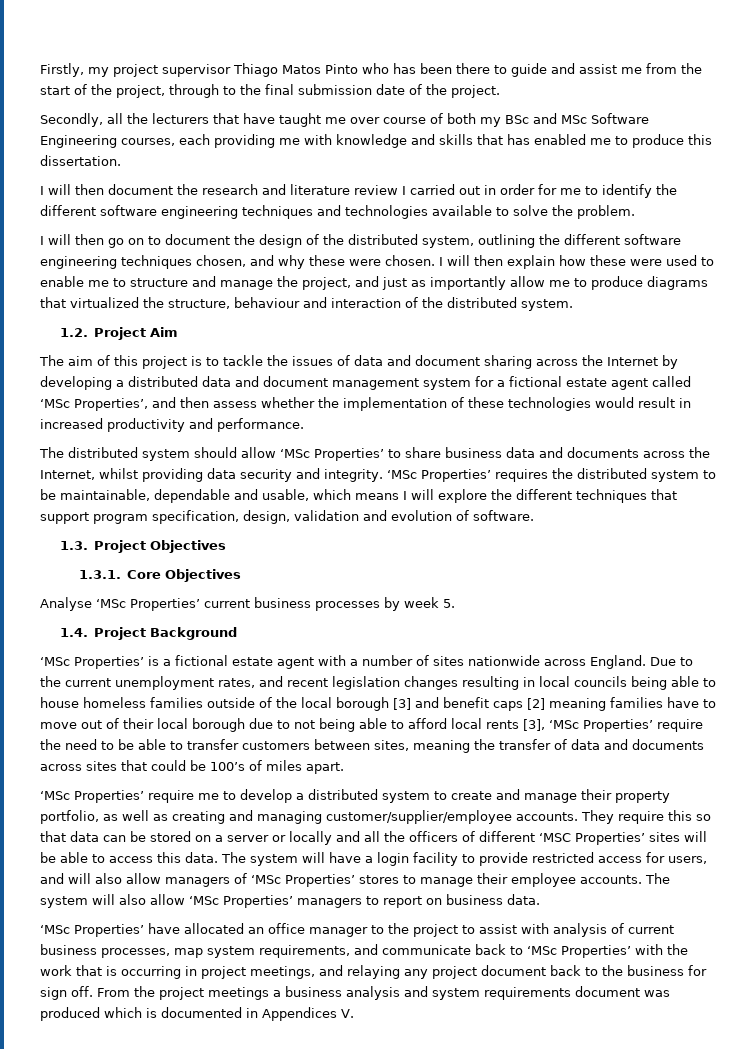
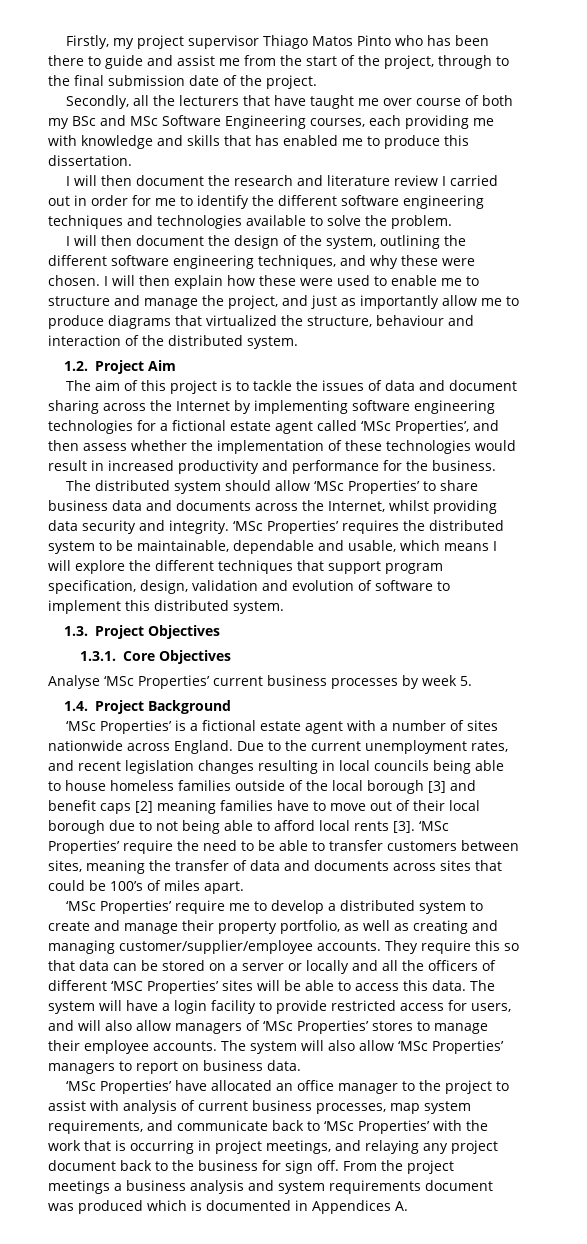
- I will then go on to document the design of the distributed system, outlining the different software engineering techniques chosen, and why these were chosen.
+ I will then document the design of the system, outlining the different software engineering techniques, and why these were chosen.
- The aim of this project is to tackle the issues of data and document sharing across the Internet by developing a distributed data and document management system for a fictional estate agent called ‘MSc Properties’, and then assess whether the implementation of these technologies would result in increased productivity and performance.
+ The aim of this project is to tackle the issues of data and document sharing across the Internet by implementing software engineering technologies for a fictional estate agent called ‘MSc Properties’, and then assess whether the implementation of these technologies would result in increased productivity and performance for the business.
- ‘MSc Properties’ requires the distributed system to be maintainable, dependable and usable, which means I will explore the different techniques that support program specification, design, validation and evolution of software.
+ ‘MSc Properties’ requires the distributed system to be maintainable, dependable and usable, which means I will explore the different techniques that support program specification, design, validation and evolution of software to implement this distributed system.
- Due to the current unemployment rates, and recent legislation changes resulting in local councils being able to house homeless families outside of the local borough [3] and benefit caps [2] meaning families have to move out of their local borough due to not being able to afford local rents [3], ‘MSc Properties’ require the need to be able to transfer customers between sites, meaning the transfer of data and documents across sites that could be 100’s of miles apart.
+ Due to the current unemployment rates, and recent legislation changes resulting in local councils being able to house homeless families outside of the local borough [3] and benefit caps [2] meaning families have to move out of their local borough due to not being able to afford local rents [3]. ‘MSc Properties’ require the need to be able to transfer customers between sites, meaning the transfer of data and documents across sites that could be 100’s of miles apart.
- From the project meetings a business analysis and system requirements document was produced which is documented in Appendices V.
+ From the project meetings a business analysis and system requirements document was produced which is documented in Appendices A.

